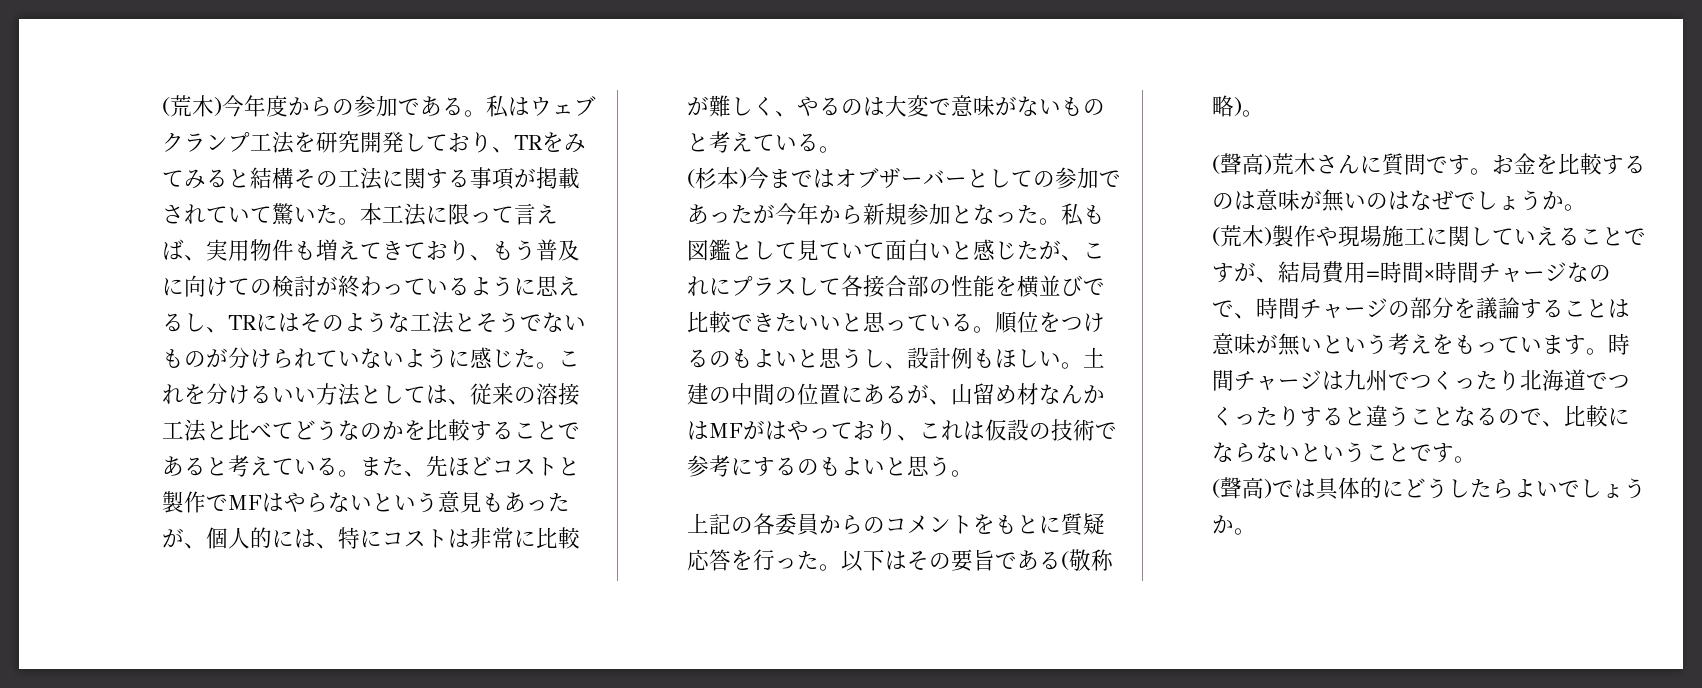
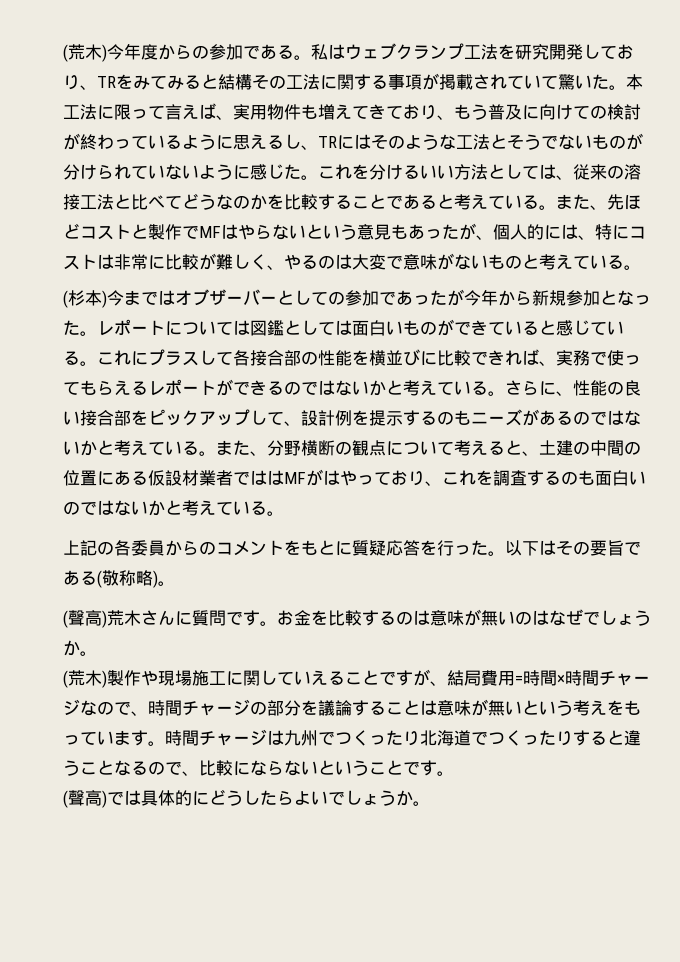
- 私も図鑑として見ていて面白いと感じたが、これにプラスして各接合部の性能を横並びで比較できたいいと思っている。順位をつけるのもよいと思うし、設計例もほしい。土建の中間の位置にあるが、山留め材なんかはMFがはやっており、これは仮設の技術で参考にするのもよいと思う。
+ レポートについては図鑑としては面白いものができていると感じている。これにプラスして各接合部の性能を横並びに比較できれば、実務で使ってもらえるレポートができるのではないかと考えている。さらに、性能の良い接合部をピックアップして、設計例を提示するのもニーズがあるのではないかと考えている。また、分野横断の観点について考えると、土建の中間の位置にある仮設材業者でははMFがはやっており、これを調査するのも面白いのではないかと考えている。

